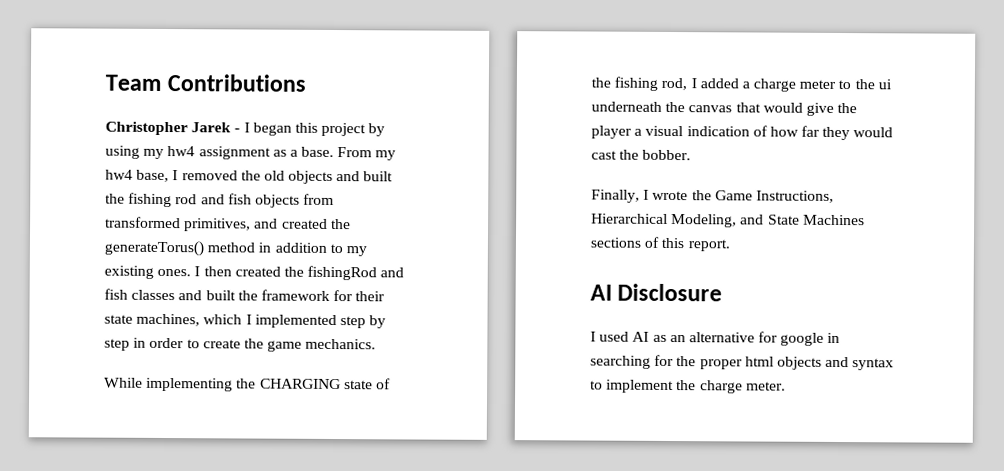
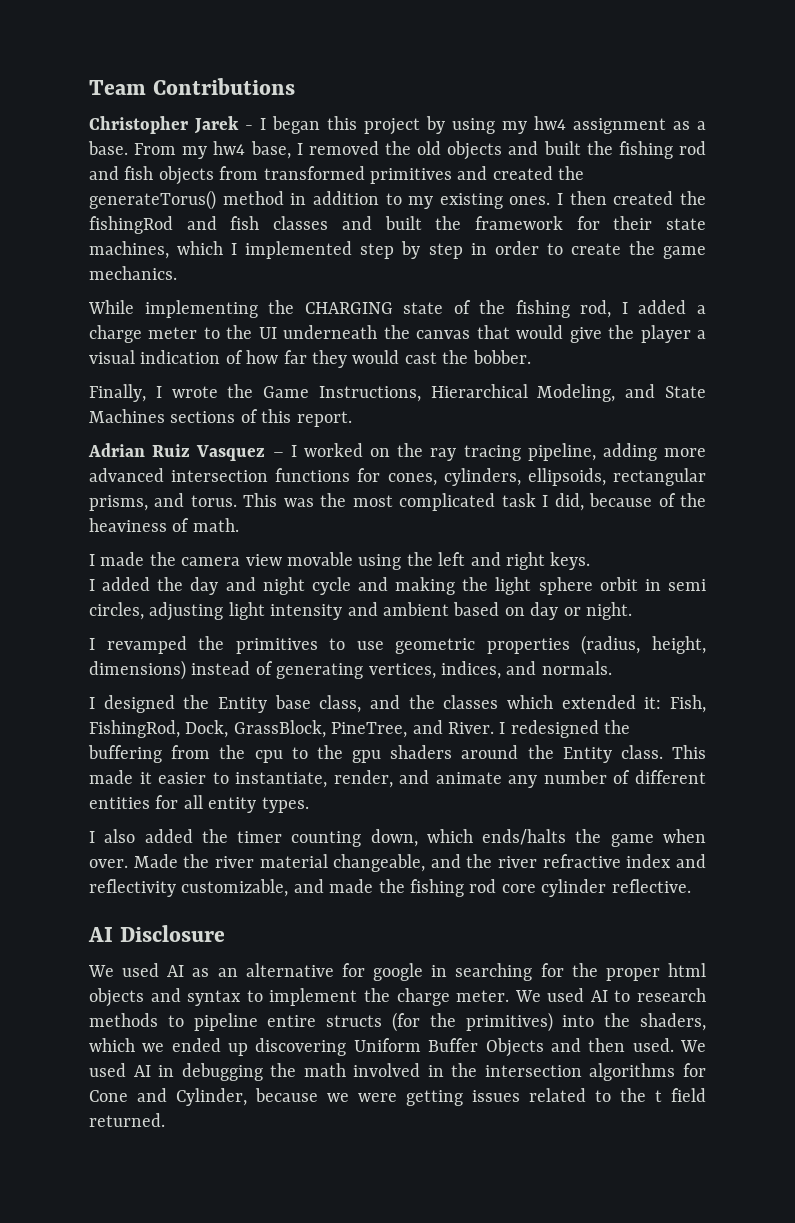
- From my hw4 base, I removed the old objects and built the fishing rod and fish objects from transformed primitives, and created the generateTorus() method in addition to my existing ones.
+ From my hw4 base, I removed the old objects and built the fishing rod and fish objects from transformed primitives and created the generateTorus() method in addition to my existing ones.
- While implementing the CHARGING state of the fishing rod, I added a charge meter to the ui underneath the canvas that would give the player a visual indication of how far they would cast the bobber.
+ While implementing the CHARGING state of the fishing rod, I added a charge meter to the UI underneath the canvas that would give the player a visual indication of how far they would cast the bobber.
+ Adrian Ruiz Vasquez – I worked on the ray tracing pipeline, adding more advanced intersection functions for cones, cylinders, ellipsoids, rectangular prisms, and torus. This was the most complicated task I did, because of the heaviness of math.
+ I made the camera view movable using the left and right keys.
+ I added the day and night cycle and making the light sphere orbit in semi circles, adjusting light intensity and ambient based on day or night.
+ I revamped the primitives to use geometric properties (radius, height, dimensions) instead of generating vertices, indices, and normals.
+ I designed the Entity base class, and the classes which extended it: Fish, FishingRod, Dock, GrassBlock, PineTree, and River. I redesigned the buffering from the cpu to the gpu shaders around the Entity class. This made it easier to instantiate, render, and animate any number of different entities for all entity types.
+ I also added the timer counting down, which ends/halts the game when over. Made the river material changeable, and the river refractive index and reflectivity customizable, and made the fishing rod core cylinder reflective.
- I used AI as an alternative for google in searching for the proper html objects and syntax to implement the charge meter.
+ We used AI as an alternative for google in searching for the proper html objects and syntax to implement the charge meter.
+ We used AI to research methods to pipeline entire structs (for the primitives) into the shaders, which we ended up discovering Uniform Buffer Objects and then used. We used AI in debugging the math involved in the intersection algorithms for Cone and Cylinder, because we were getting issues related to the t field returned.

